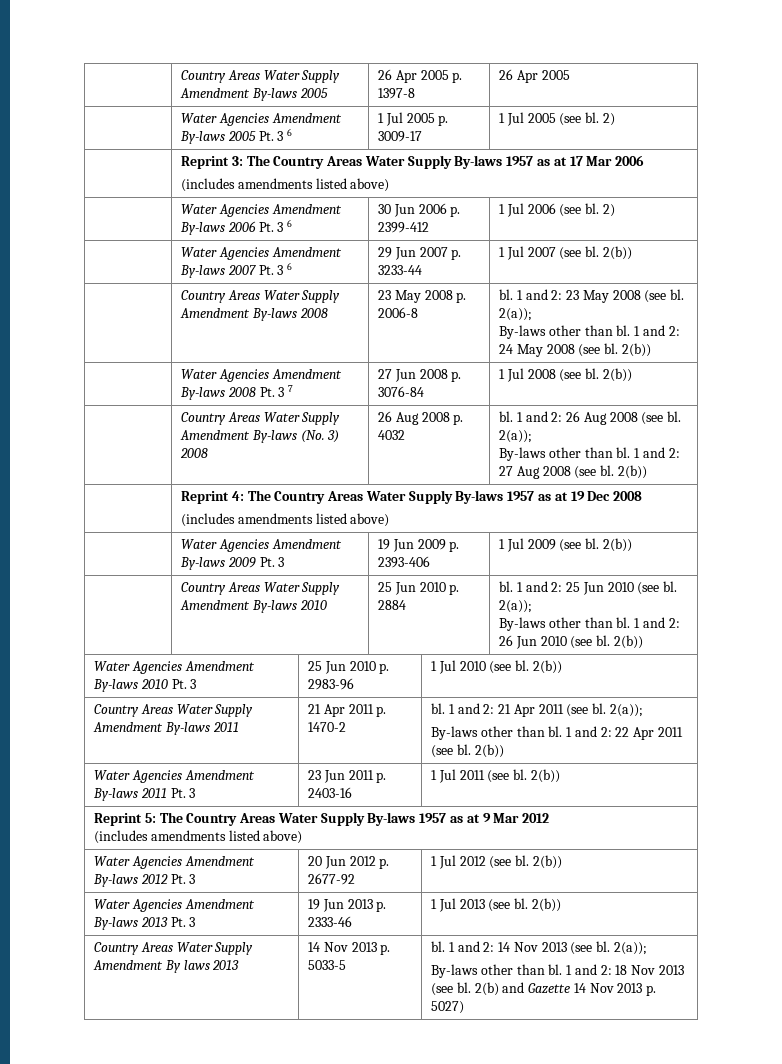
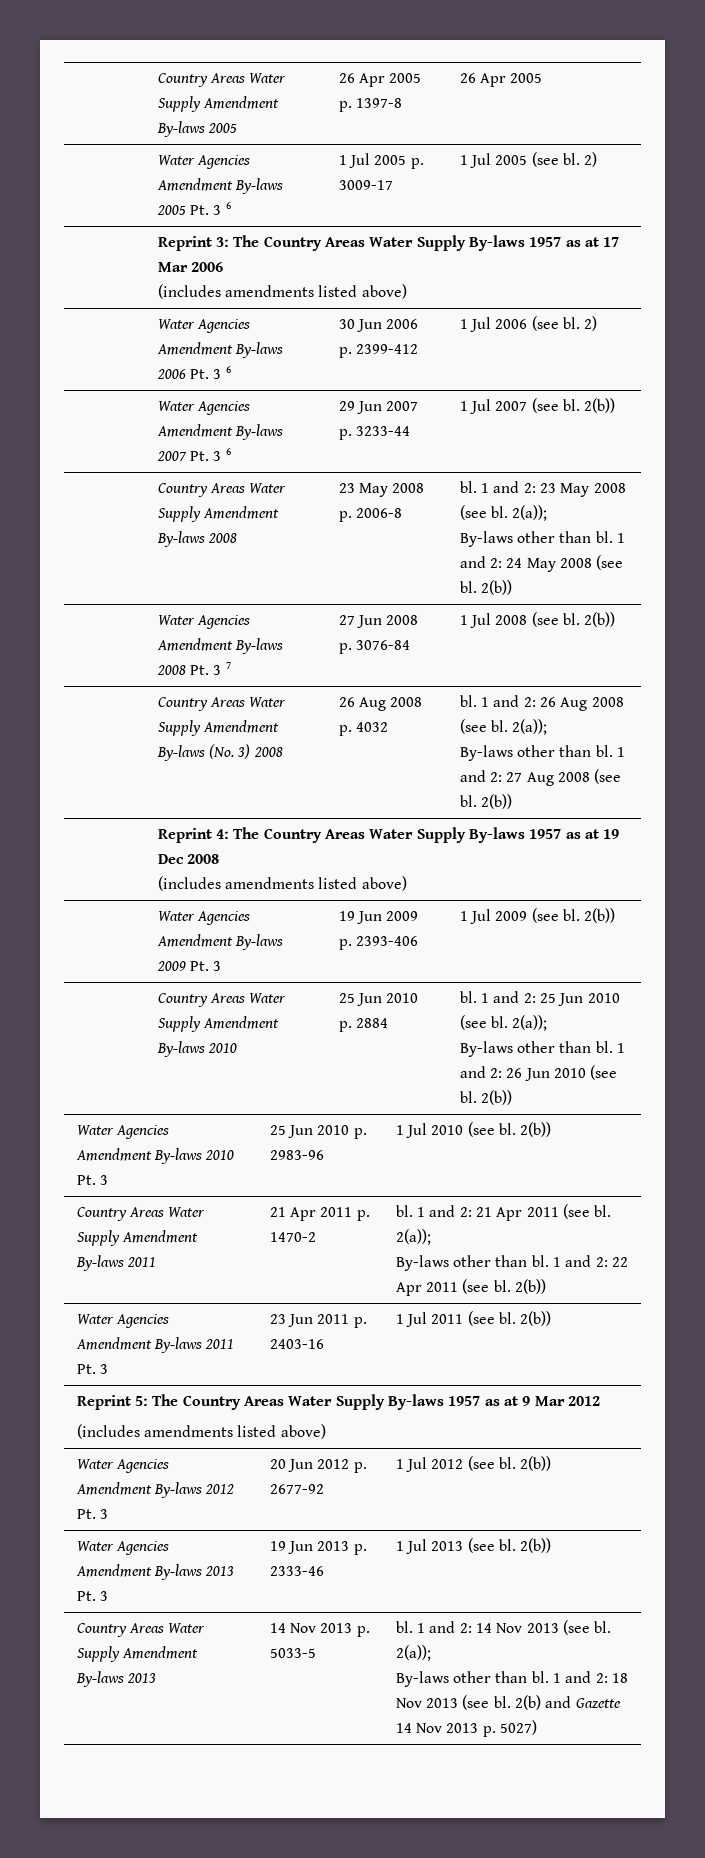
- Country Areas Water Supply Amendment By laws 2013
+ Country Areas Water Supply Amendment By-laws 2013

